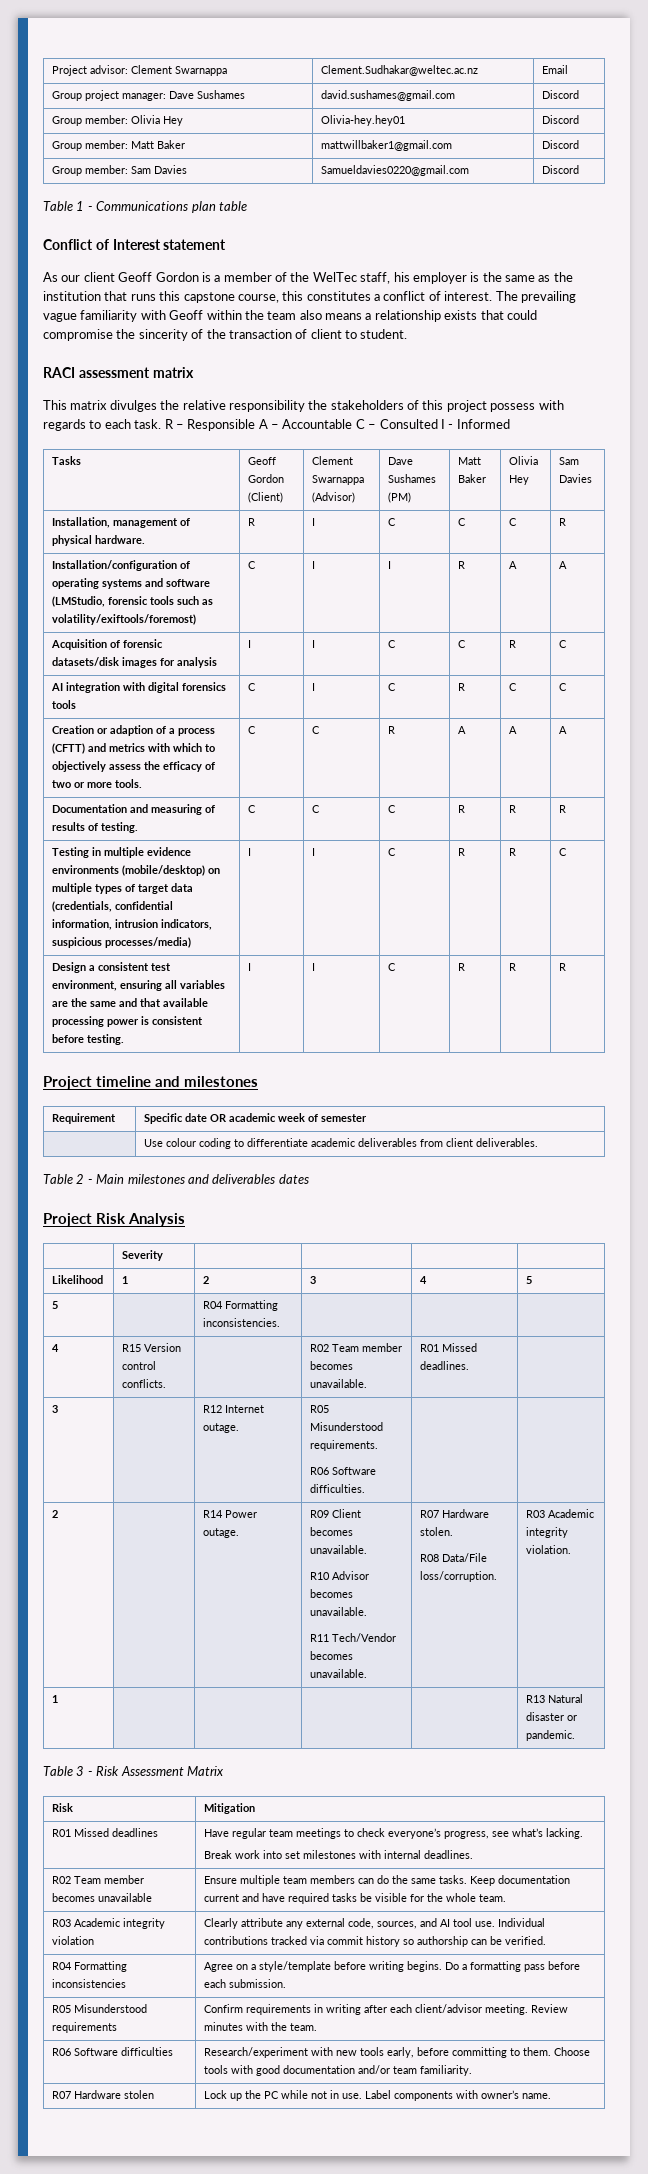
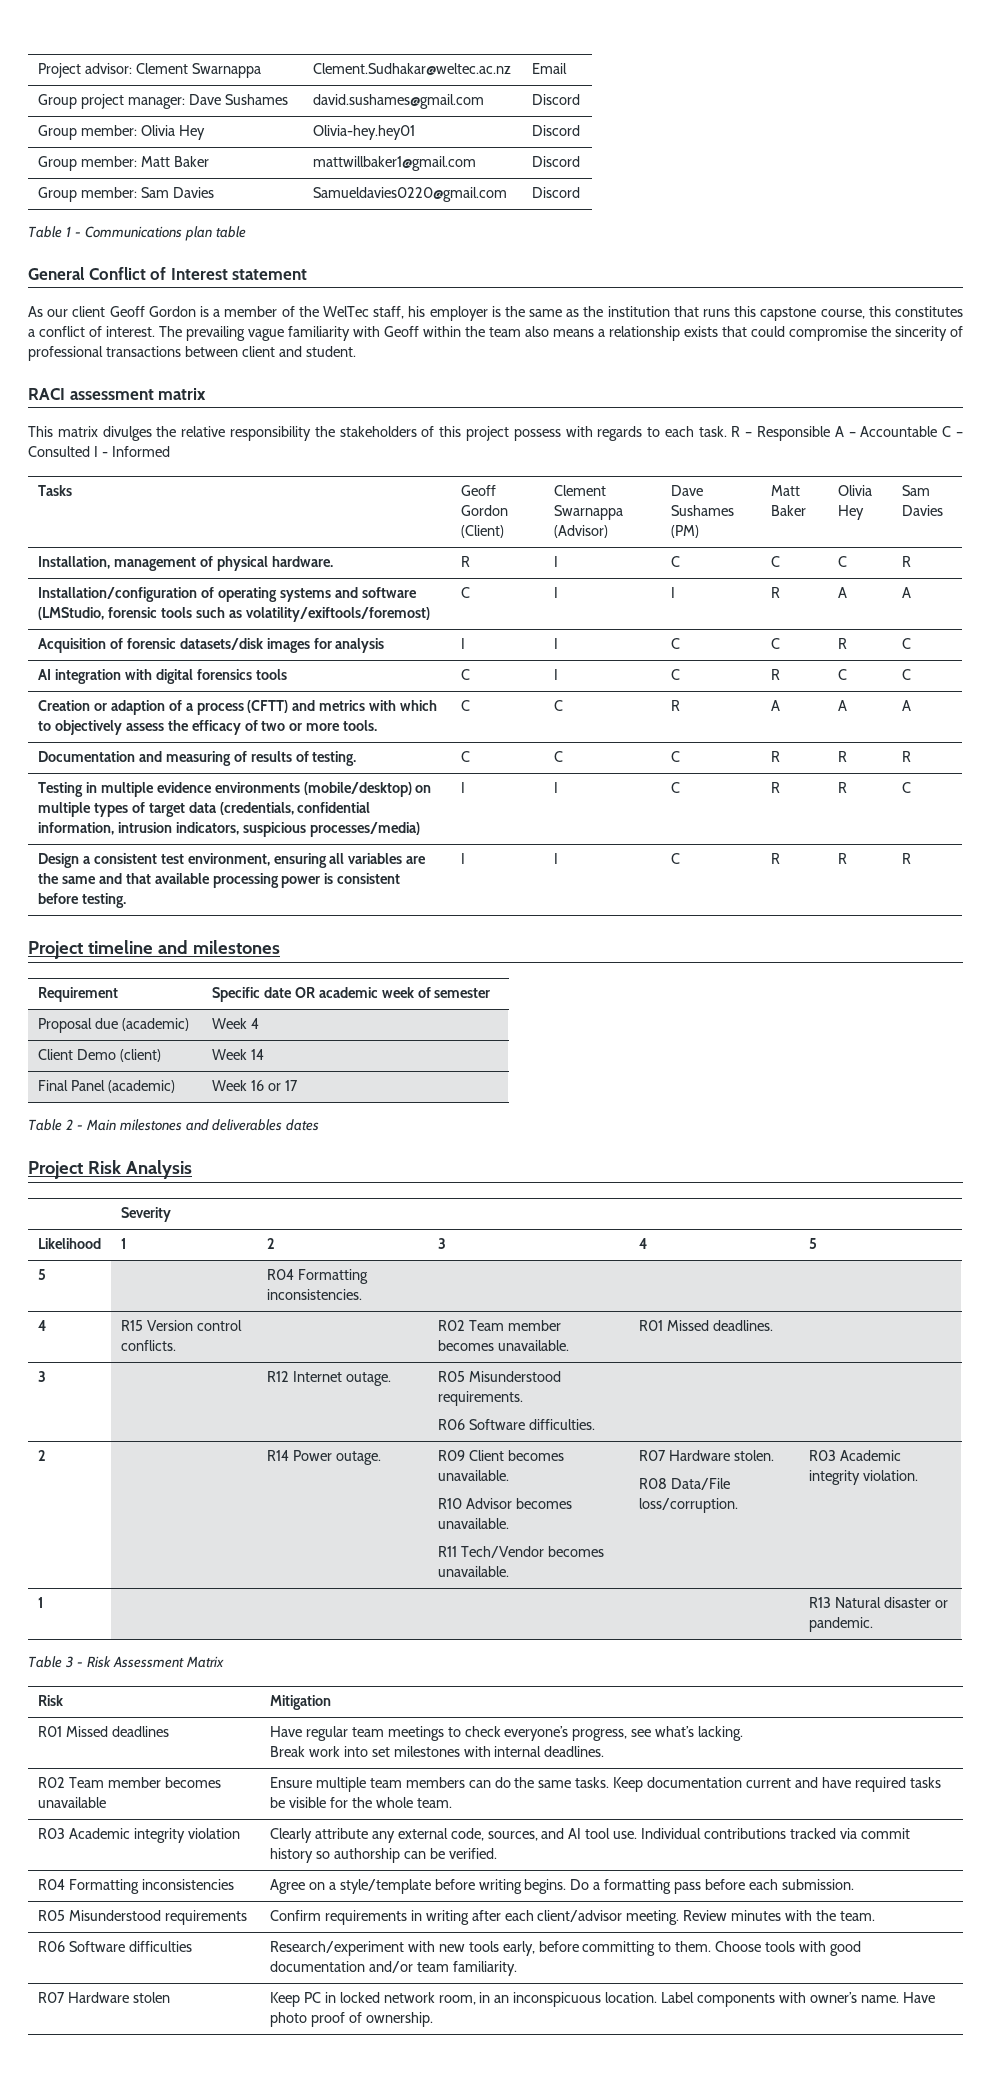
- Conflict of Interest statement
+ General Conflict of Interest statement
- The prevailing vague familiarity with Geoff within the team also means a relationship exists that could compromise the sincerity of the transaction of client to student.
+ The prevailing vague familiarity with Geoff within the team also means a relationship exists that could compromise the sincerity of professional transactions between client and student.
- | Use colour coding to differentiate academic deliverables from client deliverables.
+ Proposal due (academic) | Week 4
+ Client Demo (client) | Week 14
+ Final Panel (academic) | Week 16 or 17
- R07 Hardware stolen | Lock up the PC while not in use. Label components with owner’s name.
+ R07 Hardware stolen | Keep PC in locked network room, in an inconspicuous location. Label components with owner’s name. Have photo proof of ownership.

